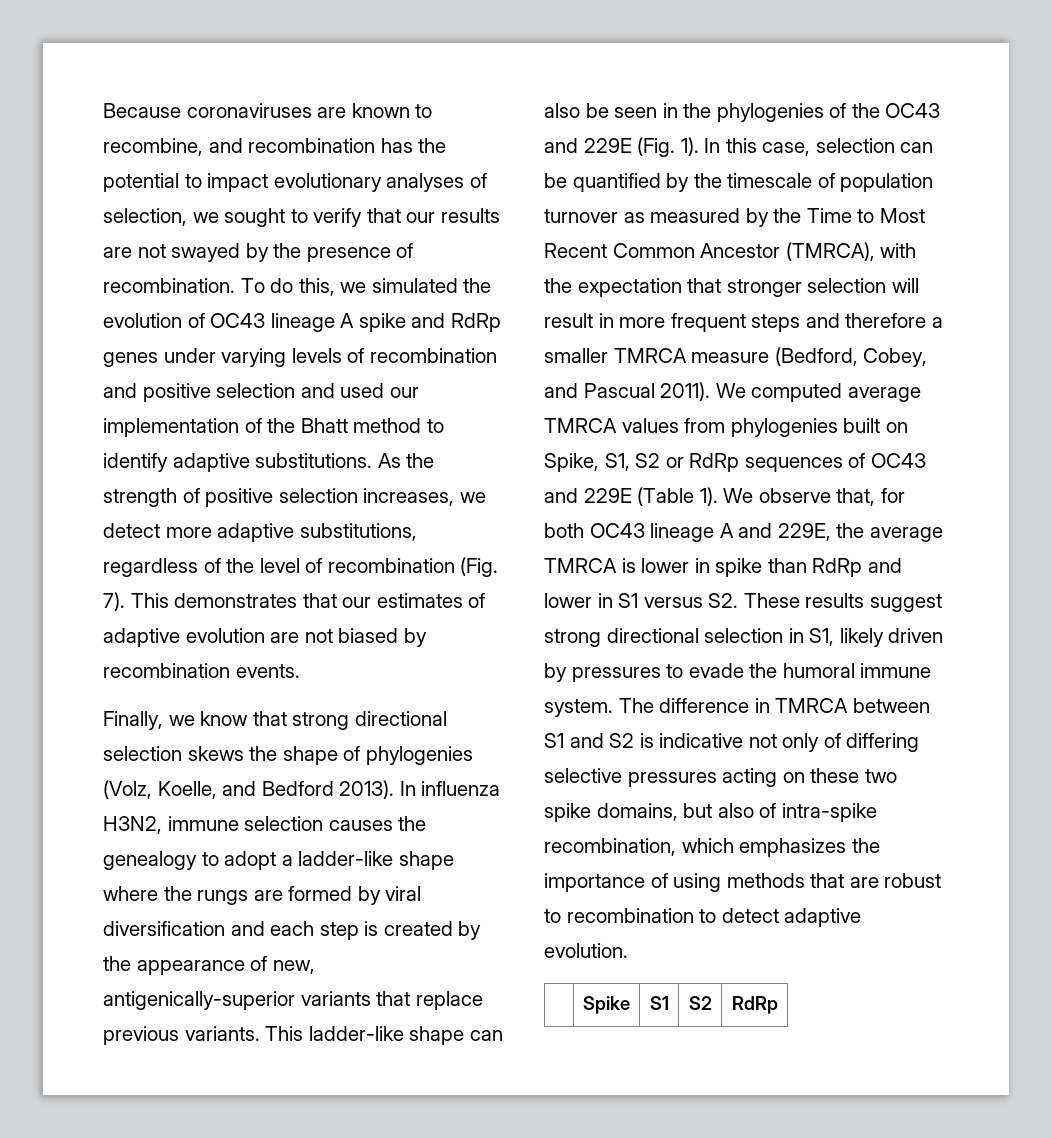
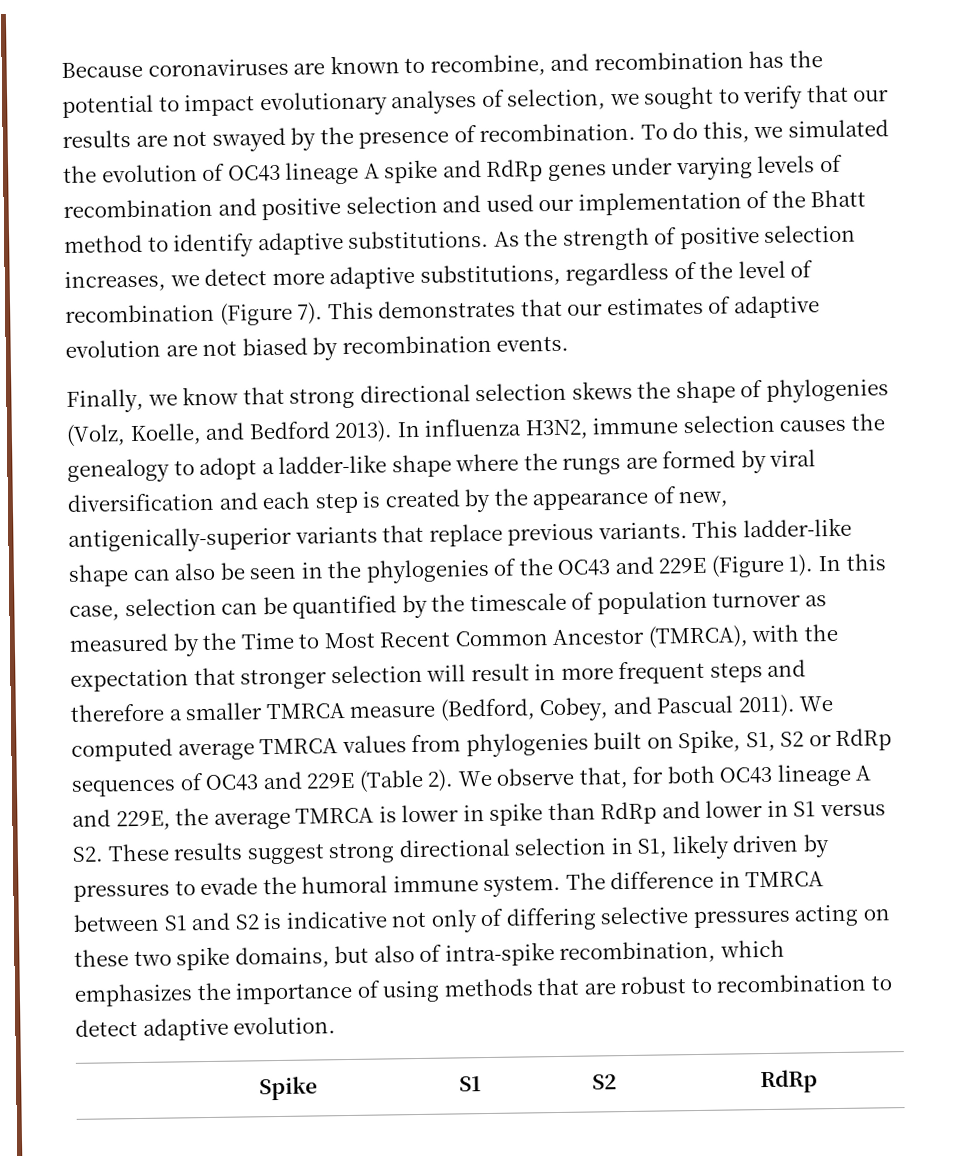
- As the strength of positive selection increases, we detect more adaptive substitutions, regardless of the level of recombination (Fig. 7).
+ As the strength of positive selection increases, we detect more adaptive substitutions, regardless of the level of recombination (Figure 7).
- This ladder-like shape can also be seen in the phylogenies of the OC43 and 229E (Fig. 1).
+ This ladder-like shape can also be seen in the phylogenies of the OC43 and 229E (Figure 1).
- We computed average TMRCA values from phylogenies built on Spike, S1, S2 or RdRp sequences of OC43 and 229E (Table 1).
+ We computed average TMRCA values from phylogenies built on Spike, S1, S2 or RdRp sequences of OC43 and 229E (Table 2).

